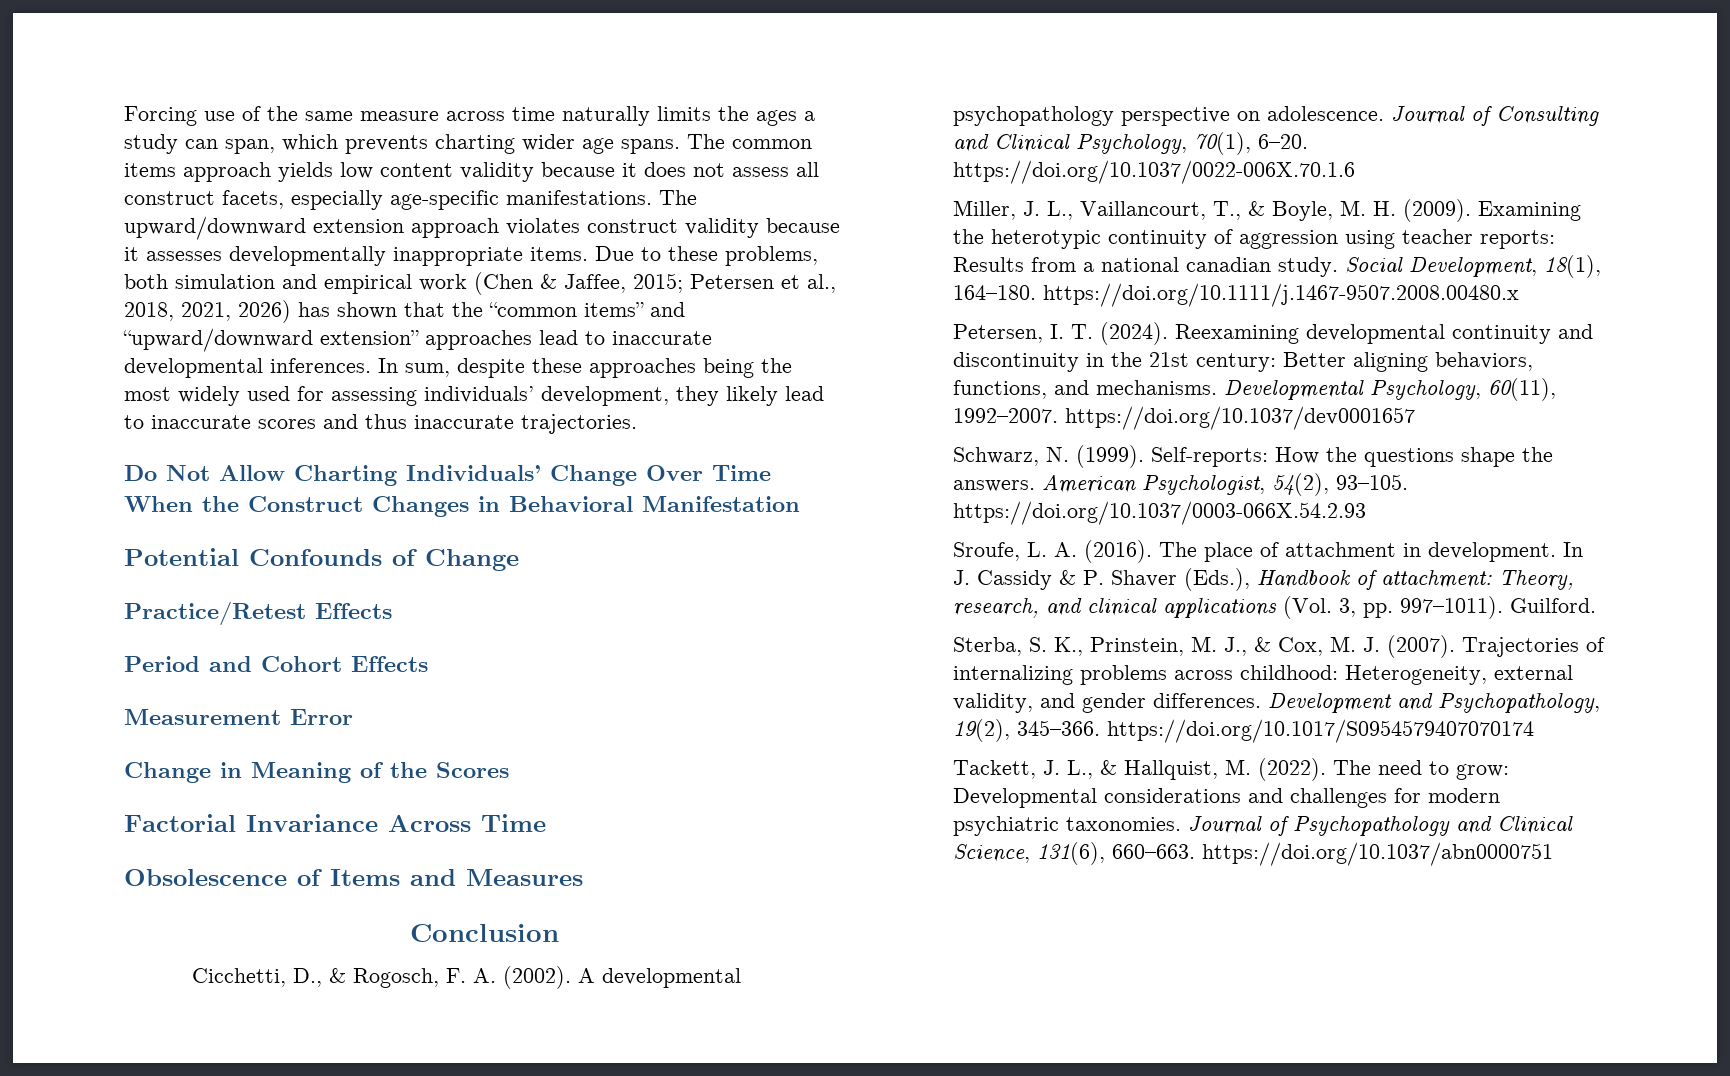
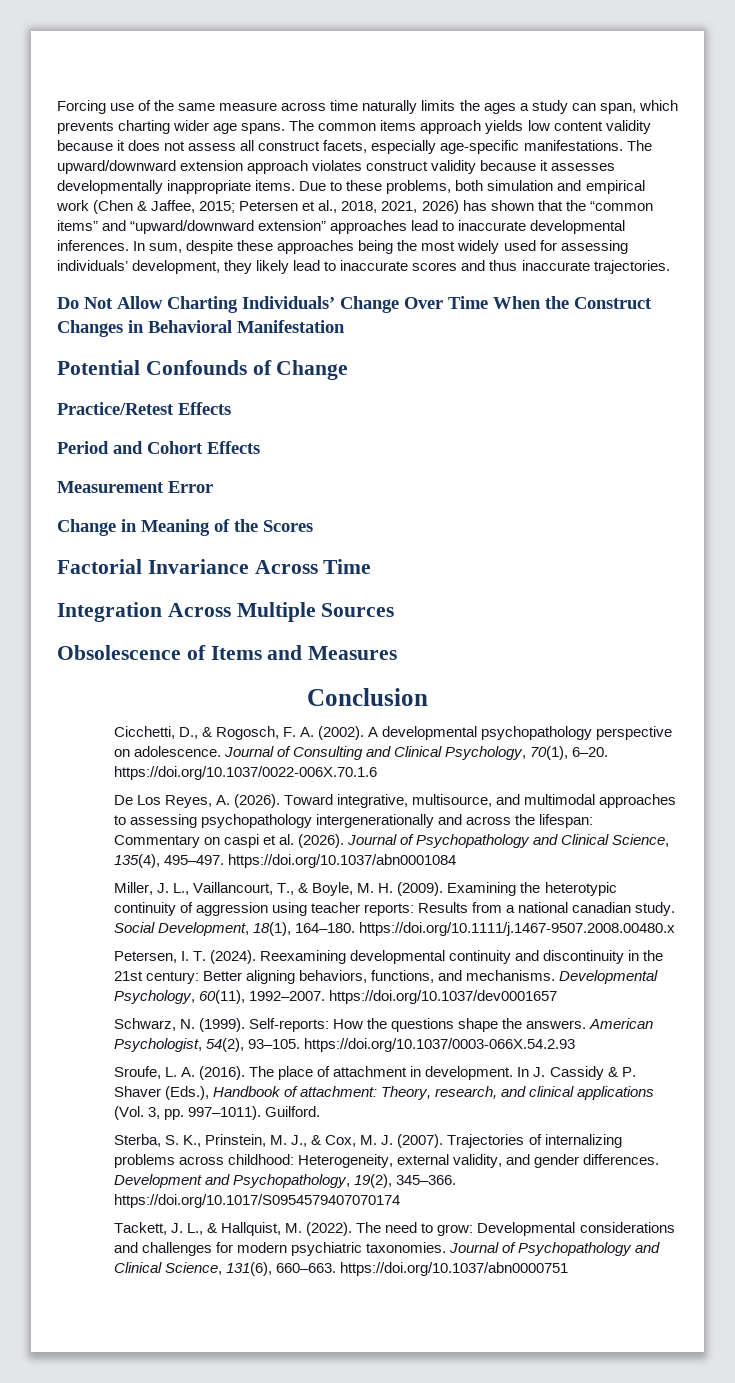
+ Integration Across Multiple Sources
+ De Los Reyes, A. (2026). Toward integrative, multisource, and multimodal approaches to assessing psychopathology intergenerationally and across the lifespan: Commentary on caspi et al. (2026). Journal of Psychopathology and Clinical Science, 135(4), 495–497. https://doi.org/10.1037/abn0001084

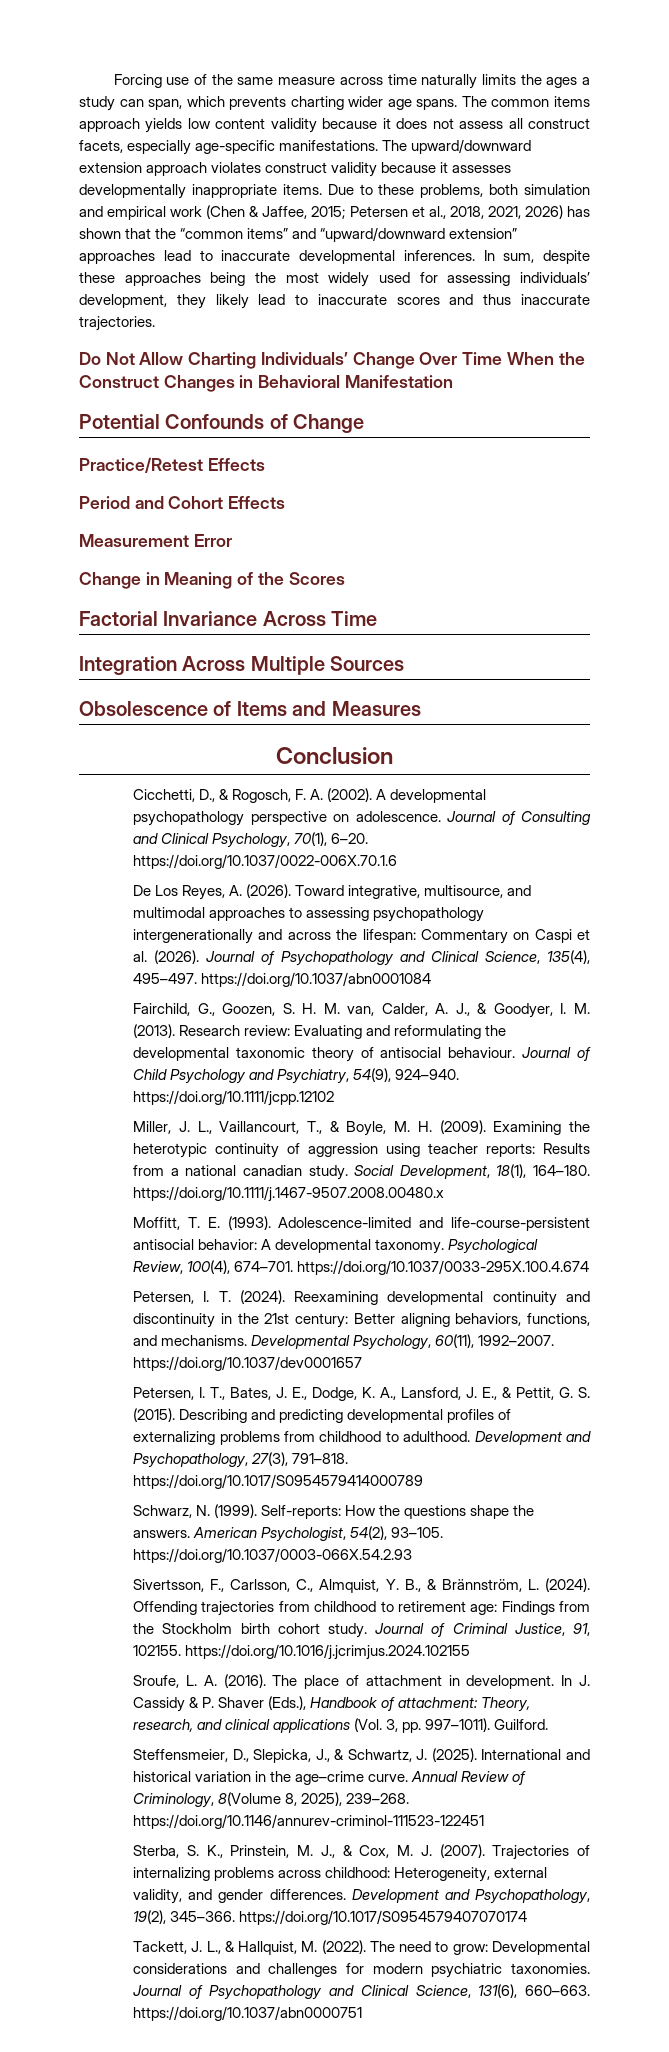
- Toward integrative, multisource, and multimodal approaches to assessing psychopathology intergenerationally and across the lifespan: Commentary on caspi et al. (2026).
+ Toward integrative, multisource, and multimodal approaches to assessing psychopathology intergenerationally and across the lifespan: Commentary on Caspi et al. (2026).
+ Fairchild, G., Goozen, S. H. M. van, Calder, A. J., & Goodyer, I. M. (2013). Research review: Evaluating and reformulating the developmental taxonomic theory of antisocial behaviour. Journal of Child Psychology and Psychiatry, 54(9), 924–940. https://doi.org/10.1111/jcpp.12102
+ Moffitt, T. E. (1993). Adolescence-limited and life-course-persistent antisocial behavior: A developmental taxonomy. Psychological Review, 100(4), 674–701. https://doi.org/10.1037/0033-295X.100.4.674
+ Petersen, I. T., Bates, J. E., Dodge, K. A., Lansford, J. E., & Pettit, G. S. (2015). Describing and predicting developmental profiles of externalizing problems from childhood to adulthood. Development and Psychopathology, 27(3), 791–818. https://doi.org/10.1017/S0954579414000789
+ Sivertsson, F., Carlsson, C., Almquist, Y. B., & Brännström, L. (2024). Offending trajectories from childhood to retirement age: Findings from the Stockholm birth cohort study. Journal of Criminal Justice, 91, 102155. https://doi.org/10.1016/j.jcrimjus.2024.102155
+ Steffensmeier, D., Slepicka, J., & Schwartz, J. (2025). International and historical variation in the age–crime curve. Annual Review of Criminology, 8(Volume 8, 2025), 239–268. https://doi.org/10.1146/annurev-criminol-111523-122451

